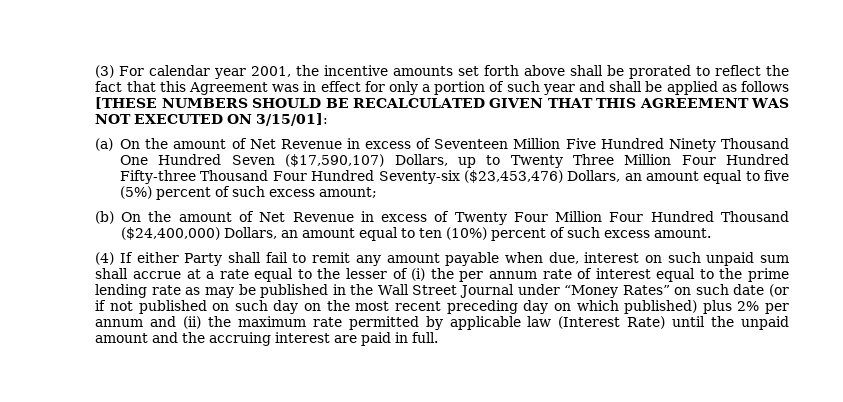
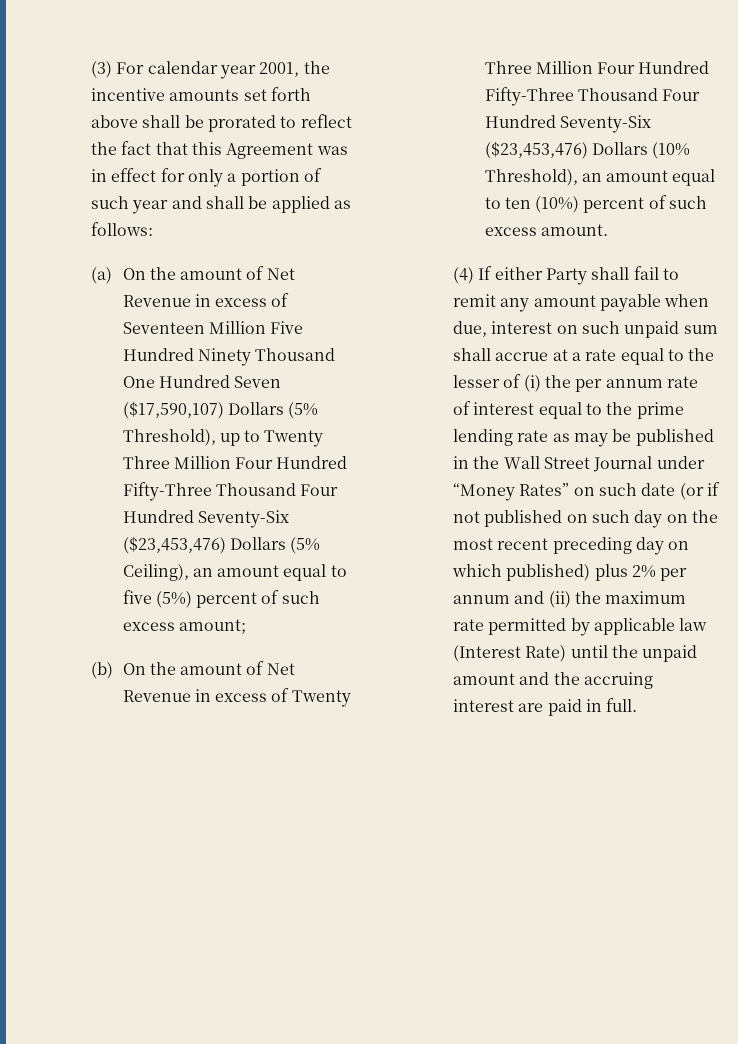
- (3) For calendar year 2001, the incentive amounts set forth above shall be prorated to reflect the fact that this Agreement was in effect for only a portion of such year and shall be applied as follows [THESE NUMBERS SHOULD BE RECALCULATED GIVEN THAT THIS AGREEMENT WAS NOT EXECUTED ON 3/15/01]:
+ (3) For calendar year 2001, the incentive amounts set forth above shall be prorated to reflect the fact that this Agreement was in effect for only a portion of such year and shall be applied as follows:
- (a) On the amount of Net Revenue in excess of Seventeen Million Five Hundred Ninety Thousand One Hundred Seven ($17,590,107) Dollars, up to Twenty Three Million Four Hundred Fifty-three Thousand Four Hundred Seventy-six ($23,453,476) Dollars, an amount equal to five (5%) percent of such excess amount;
+ (a) On the amount of Net Revenue in excess of Seventeen Million Five Hundred Ninety Thousand One Hundred Seven ($17,590,107) Dollars (5% Threshold), up to Twenty Three Million Four Hundred Fifty-Three Thousand Four Hundred Seventy-Six ($23,453,476) Dollars (5% Ceiling), an amount equal to five (5%) percent of such excess amount;
- (b) On the amount of Net Revenue in excess of Twenty Four Million Four Hundred Thousand ($24,400,000) Dollars, an amount equal to ten (10%) percent of such excess amount.
+ (b) On the amount of Net Revenue in excess of Twenty Three Million Four Hundred Fifty-Three Thousand Four Hundred Seventy-Six ($23,453,476) Dollars (10% Threshold), an amount equal to ten (10%) percent of such excess amount.

